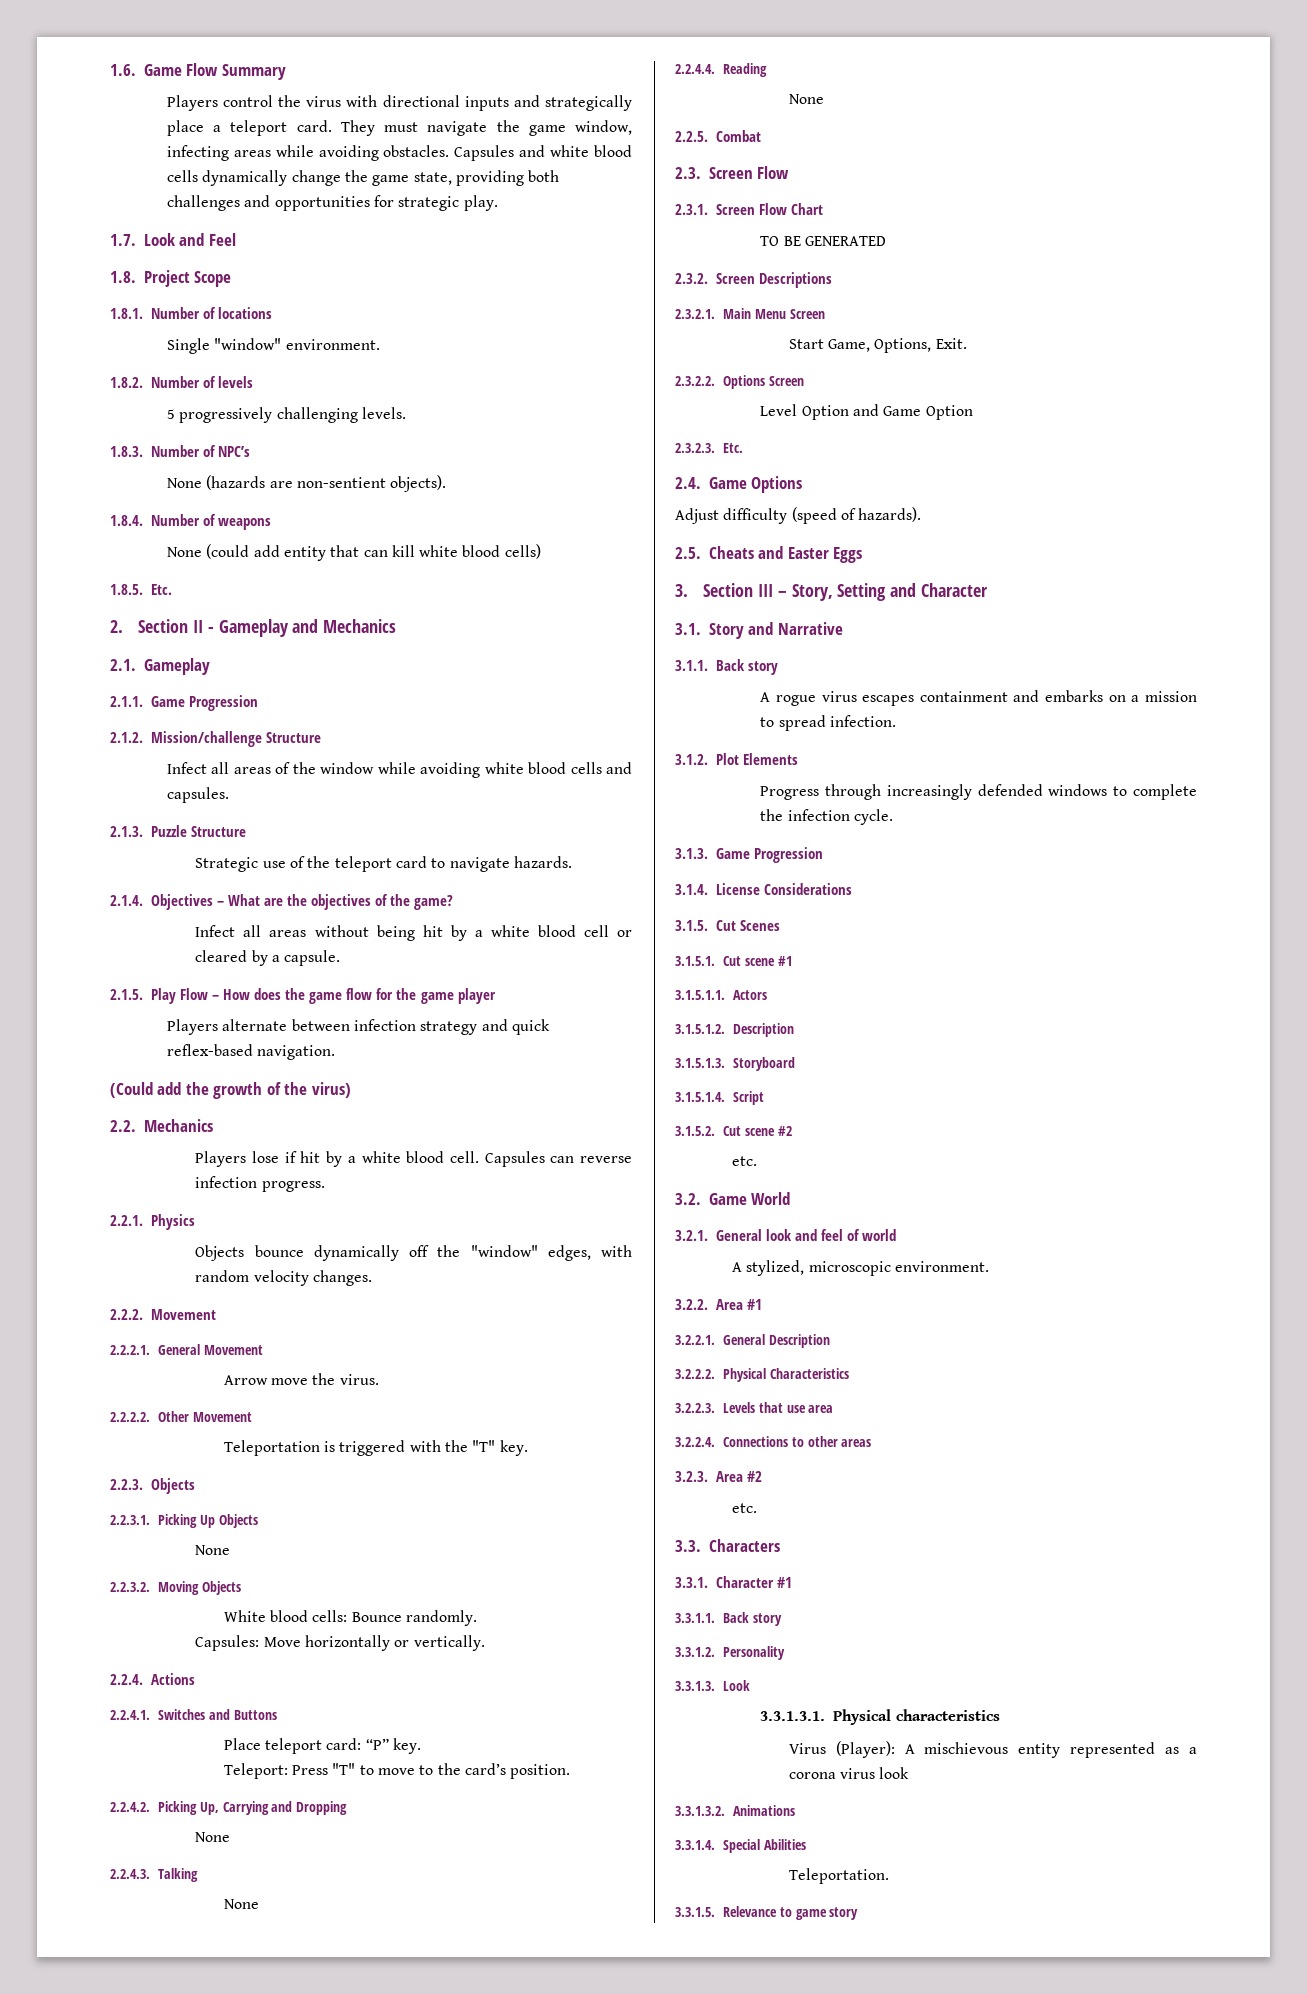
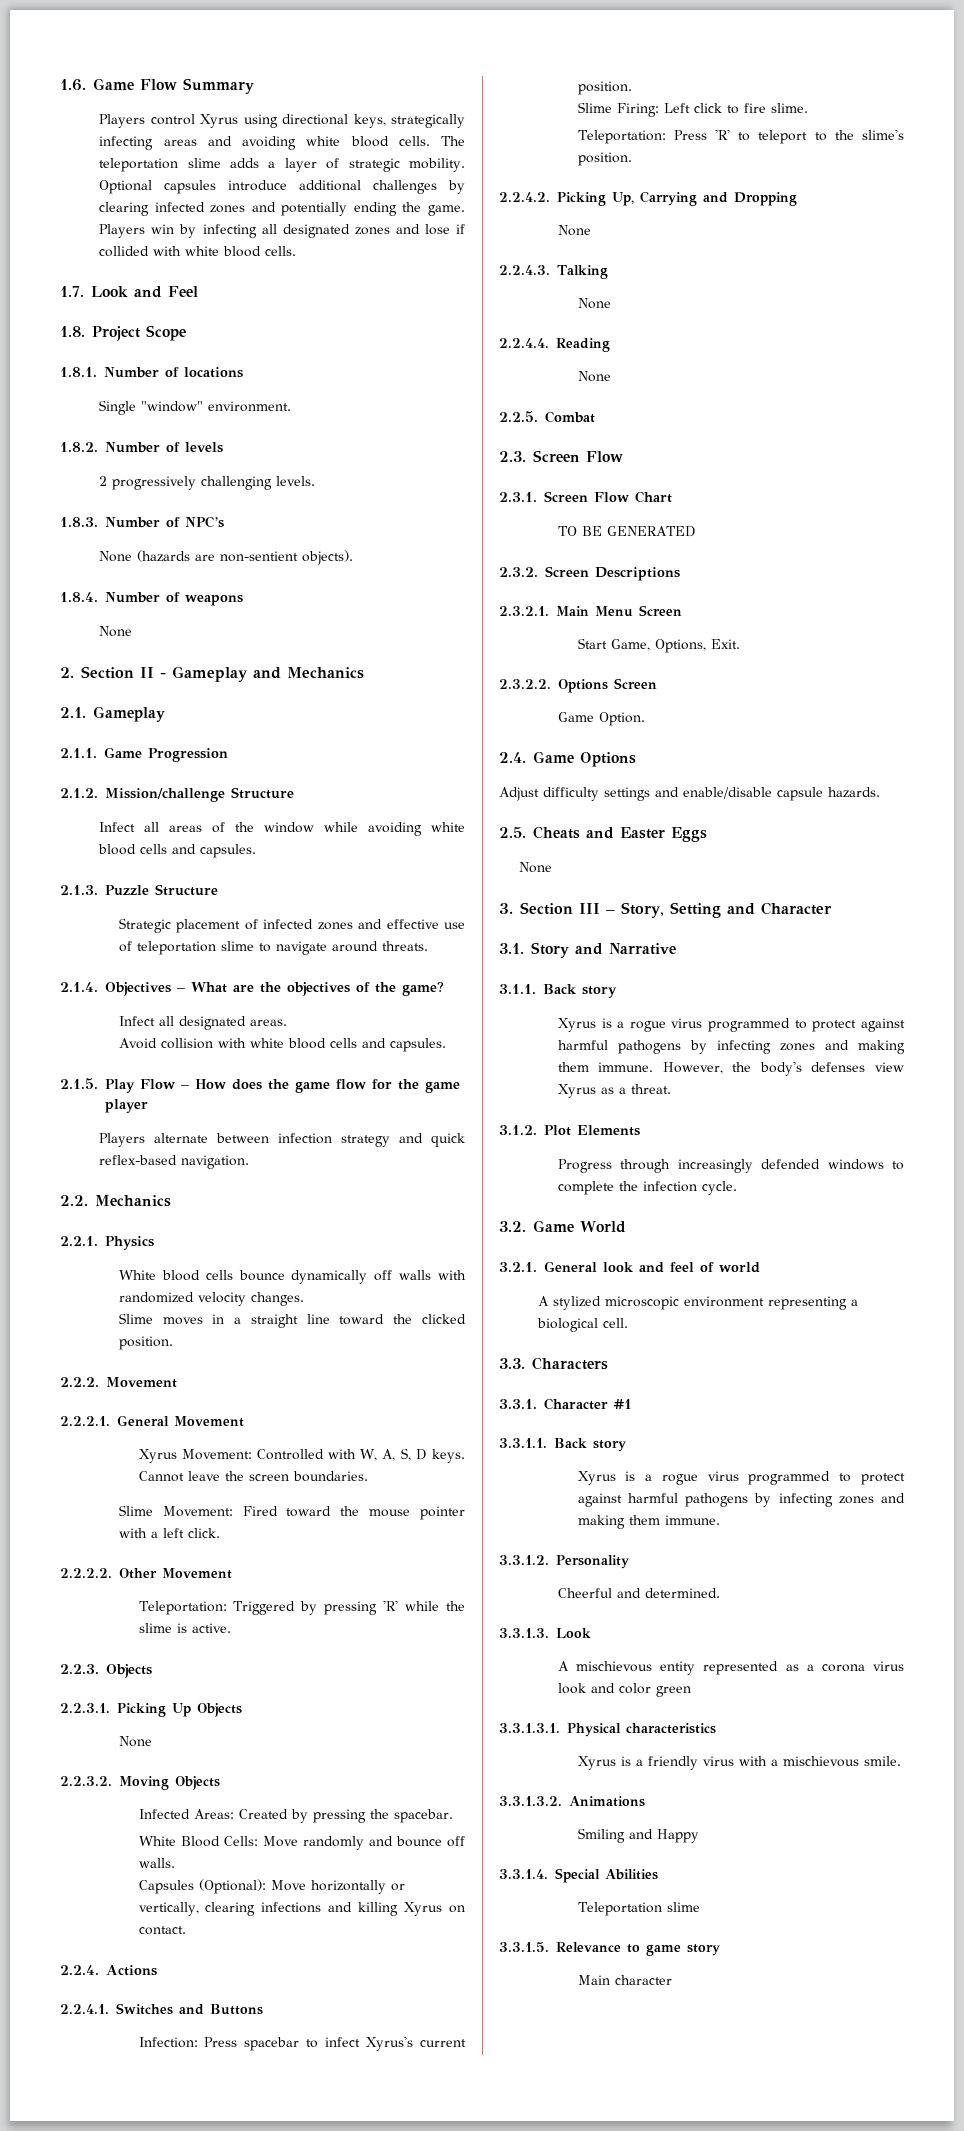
- Players control the virus with directional inputs and strategically place a teleport card. They must navigate the game window, infecting areas while avoiding obstacles. Capsules and white blood cells dynamically change the game state, providing both challenges and opportunities for strategic play.
+ Players control Xyrus using directional keys, strategically infecting areas and avoiding white blood cells. The teleportation slime adds a layer of strategic mobility. Optional capsules introduce additional challenges by clearing infected zones and potentially ending the game. Players win by infecting all designated zones and lose if collided with white blood cells.
- 5 progressively challenging levels.
+ 2 progressively challenging levels.
  1.8.4. Number of weapons
- None (could add entity that can kill white blood cells)
- 1.8.5. Etc.
+ None
- Strategic use of the teleport card to navigate hazards.
+ Strategic placement of infected zones and effective use of teleportation slime to navigate around threats.
- Infect all areas without being hit by a white blood cell or cleared by a capsule.
+ Infect all designated areas.
+ Avoid collision with white blood cells and capsules.
- (Could add the growth of the virus)
  2.2. Mechanics
- Players lose if hit by a white blood cell. Capsules can reverse infection progress.
  2.2.1. Physics
- Objects bounce dynamically off the "window" edges, with random velocity changes.
+ White blood cells bounce dynamically off walls with randomized velocity changes.
+ Slime moves in a straight line toward the clicked position.
- Arrow move the virus.
+ Xyrus Movement: Controlled with W, A, S, D keys. Cannot leave the screen boundaries.
+ Slime Movement: Fired toward the mouse pointer with a left click.
  2.2.2.2. Other Movement
- Teleportation is triggered with the "T" key.
+ Teleportation: Triggered by pressing 'R' while the slime is active.
- White blood cells: Bounce randomly.
- Capsules: Move horizontally or vertically.
+ Infected Areas: Created by pressing the spacebar.
+ White Blood Cells: Move randomly and bounce off walls.
+ Capsules (Optional): Move horizontally or vertically, clearing infections and killing Xyrus on contact.
- Place teleport card: “P” key.
- Teleport: Press "T" to move to the card’s position.
+ Infection: Press spacebar to infect Xyrus's current position.
+ Slime Firing: Left click to fire slime.
+ Teleportation: Press 'R' to teleport to the slime's position.
- Level Option and Game Option
- 2.3.2.3. Etc.
+ Game Option.
- Adjust difficulty (speed of hazards).
+ Adjust difficulty settings and enable/disable capsule hazards.
  2.5. Cheats and Easter Eggs
+ None
- A rogue virus escapes containment and embarks on a mission to spread infection.
+ Xyrus is a rogue virus programmed to protect against harmful pathogens by infecting zones and making them immune. However, the body's defenses view Xyrus as a threat.
- 3.1.3. Game Progression
- 3.1.4. License Considerations
- 3.1.5. Cut Scenes
- 3.1.5.1. Cut scene #1
- 3.1.5.1.1. Actors
- 3.1.5.1.2. Description
- 3.1.5.1.3. Storyboard
- 3.1.5.1.4. Script
- 3.1.5.2. Cut scene #2
- etc.
- A stylized, microscopic environment.
- 3.2.2. Area #1
- 3.2.2.1. General Description
- 3.2.2.2. Physical Characteristics
- 3.2.2.3. Levels that use area
- 3.2.2.4. Connections to other areas
- 3.2.3. Area #2
- etc.
+ A stylized microscopic environment representing a biological cell.
  3.3.1.1. Back story
+ Xyrus is a rogue virus programmed to protect against harmful pathogens by infecting zones and making them immune.
+ Cheerful and determined.
+ A mischievous entity represented as a corona virus look and color green
  3.3.1.3.1. Physical characteristics
- Virus (Player): A mischievous entity represented as a corona virus look
+ Xyrus is a friendly virus with a mischievous smile.
+ Smiling and Happy
- Teleportation.
+ Teleportation slime
+ Main character

